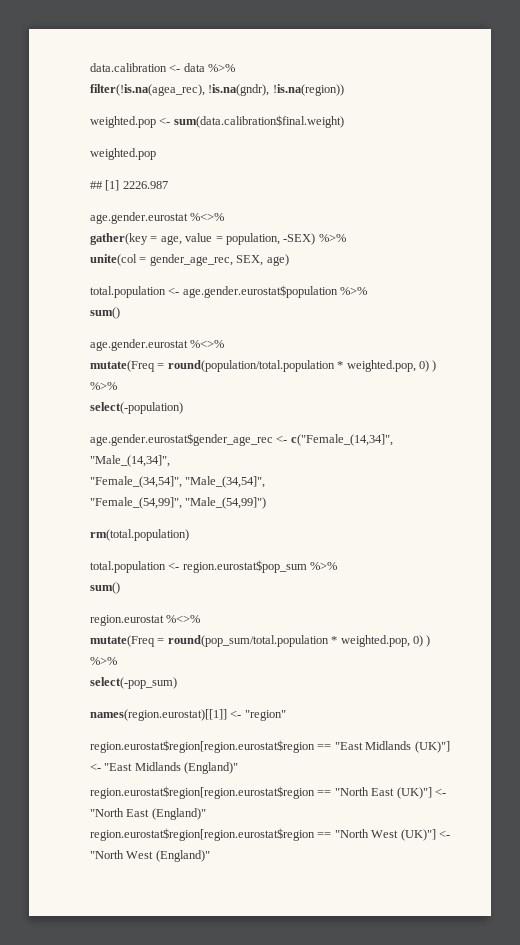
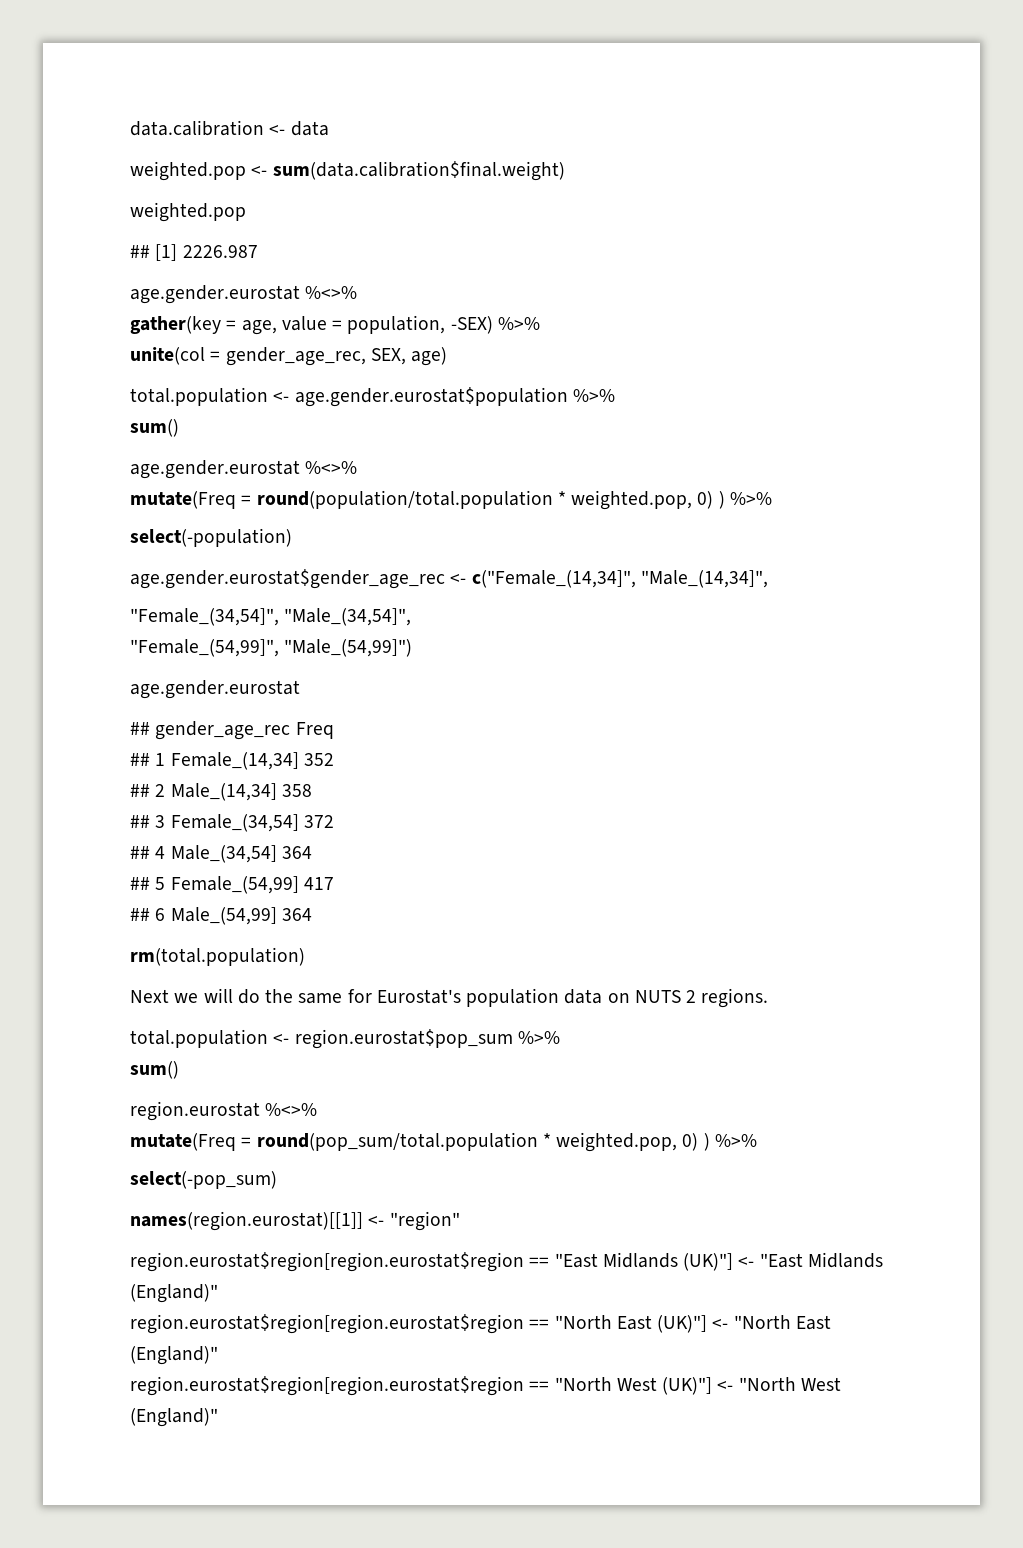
- data.calibration <- data %>%
- filter(!is.na(agea_rec), !is.na(gndr), !is.na(region))
+ data.calibration <- data
  "Female_(54,99]", "Male_(54,99]")
+ age.gender.eurostat
+ ## gender_age_rec Freq
+ ## 1 Female_(14,34] 352
+ ## 2 Male_(14,34] 358
+ ## 3 Female_(34,54] 372
+ ## 4 Male_(34,54] 364
+ ## 5 Female_(54,99] 417
+ ## 6 Male_(54,99] 364
  rm(total.population)
+ Next we will do the same for Eurostat's population data on NUTS 2 regions.

